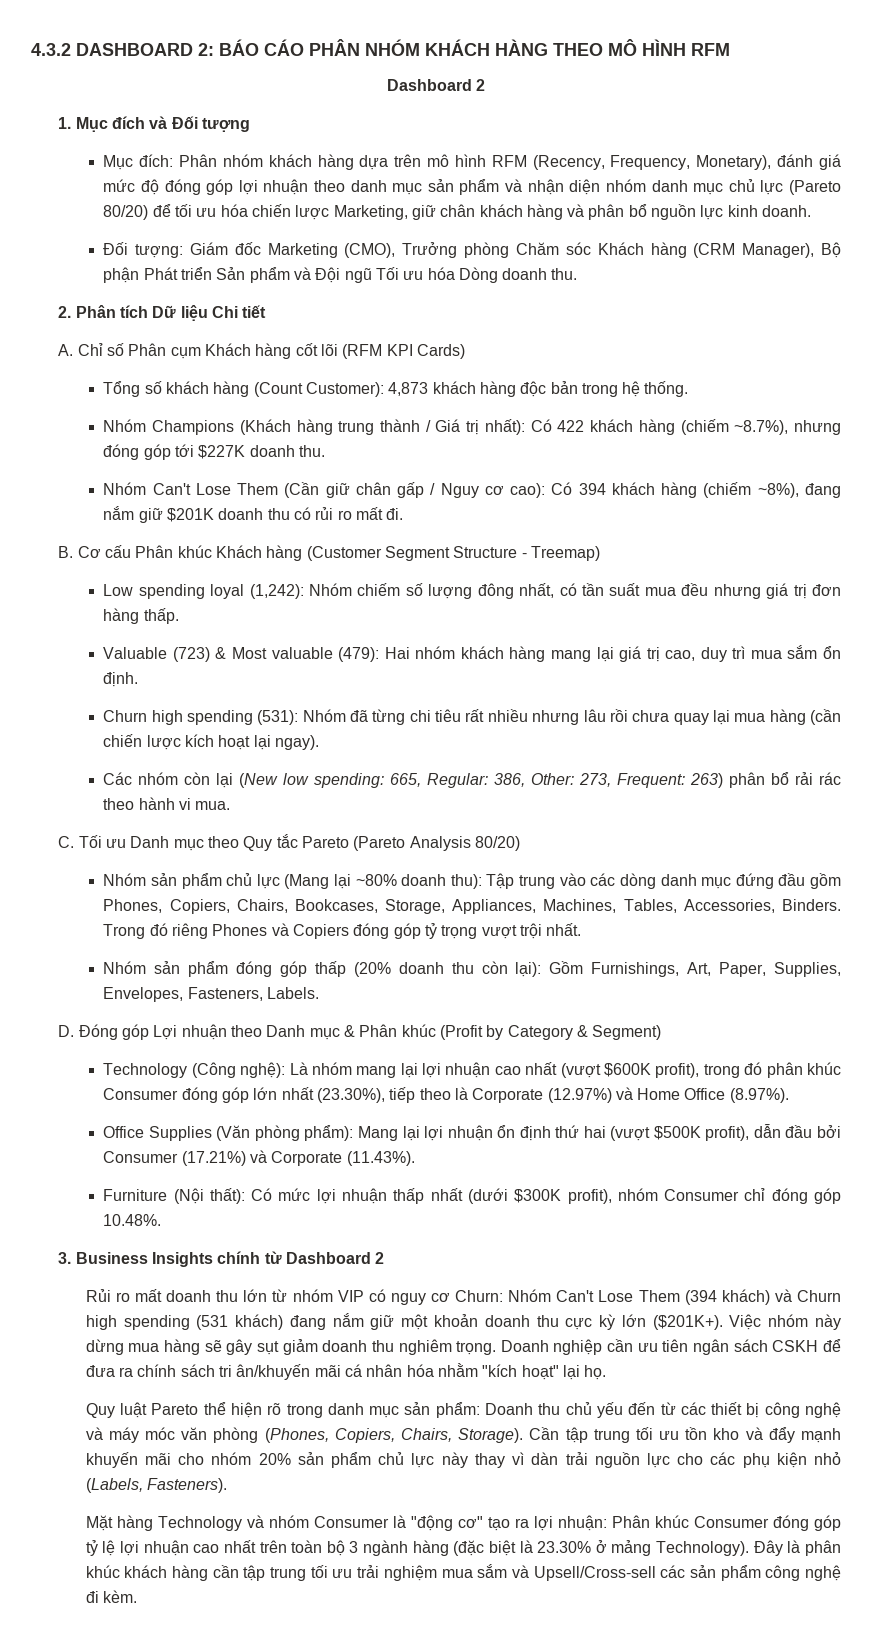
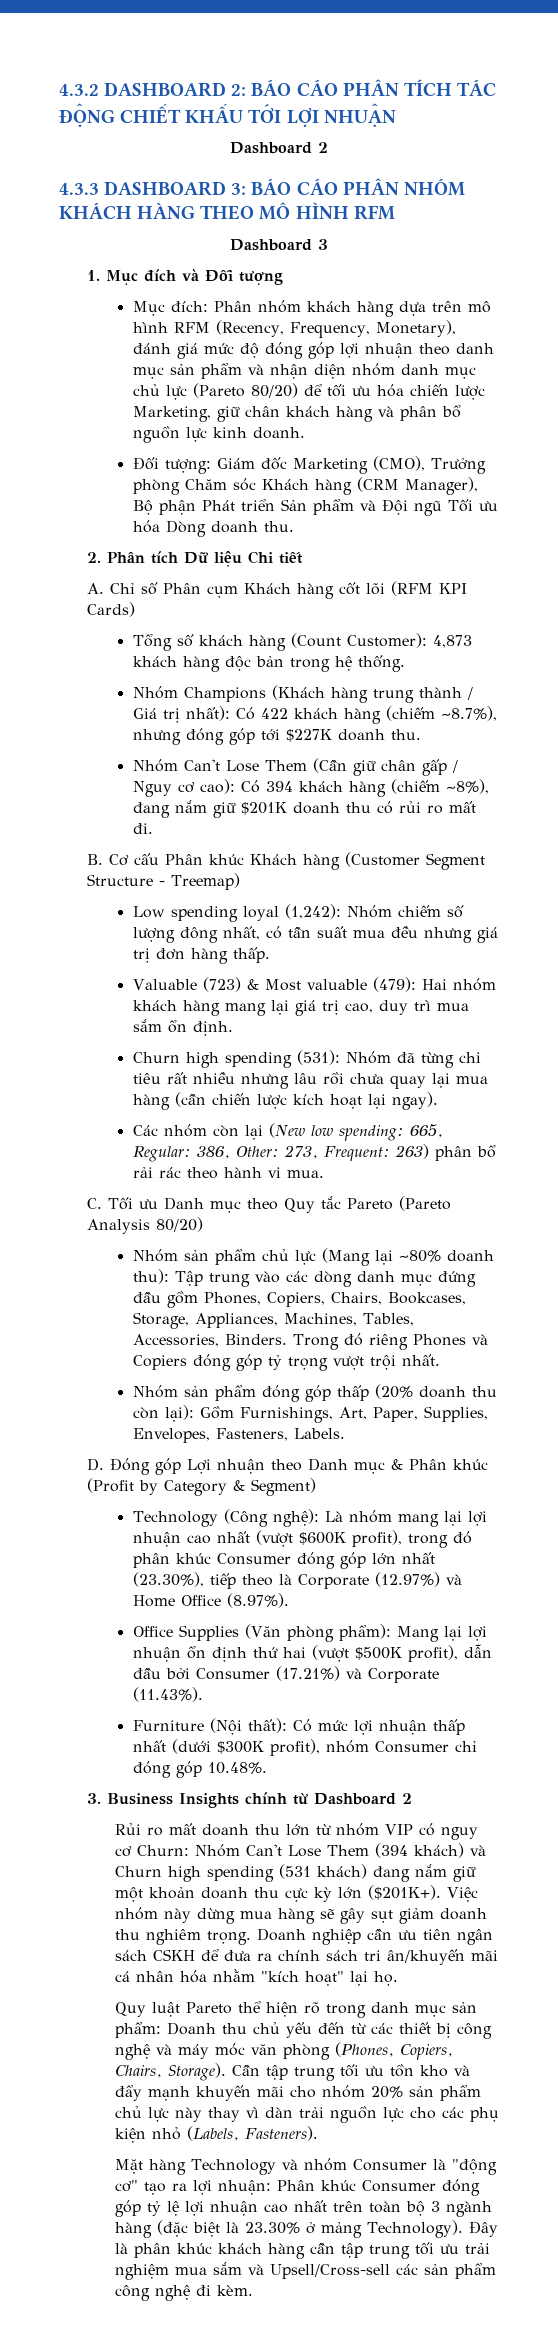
- 4.3.2 DASHBOARD 2: BÁO CÁO PHÂN NHÓM KHÁCH HÀNG THEO MÔ HÌNH RFM
+ 4.3.2 DASHBOARD 2: BÁO CÁO PHÂN TÍCH TÁC ĐỘNG CHIẾT KHẤU TỚI LỢI NHUẬN
  Dashboard 2
+ 4.3.3 DASHBOARD 3: BÁO CÁO PHÂN NHÓM KHÁCH HÀNG THEO MÔ HÌNH RFM
+ Dashboard 3

